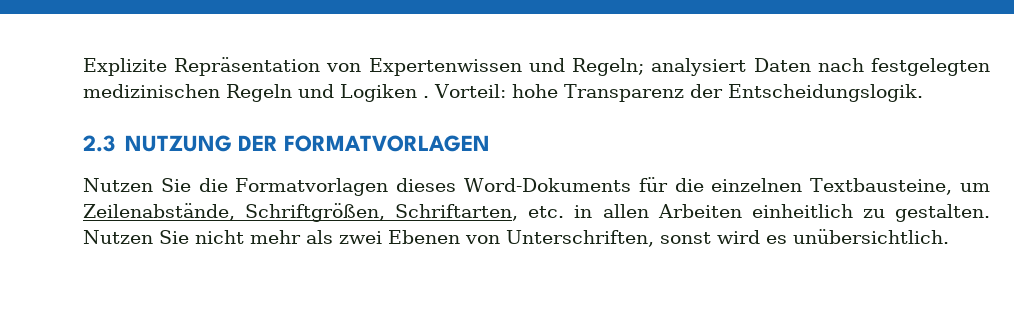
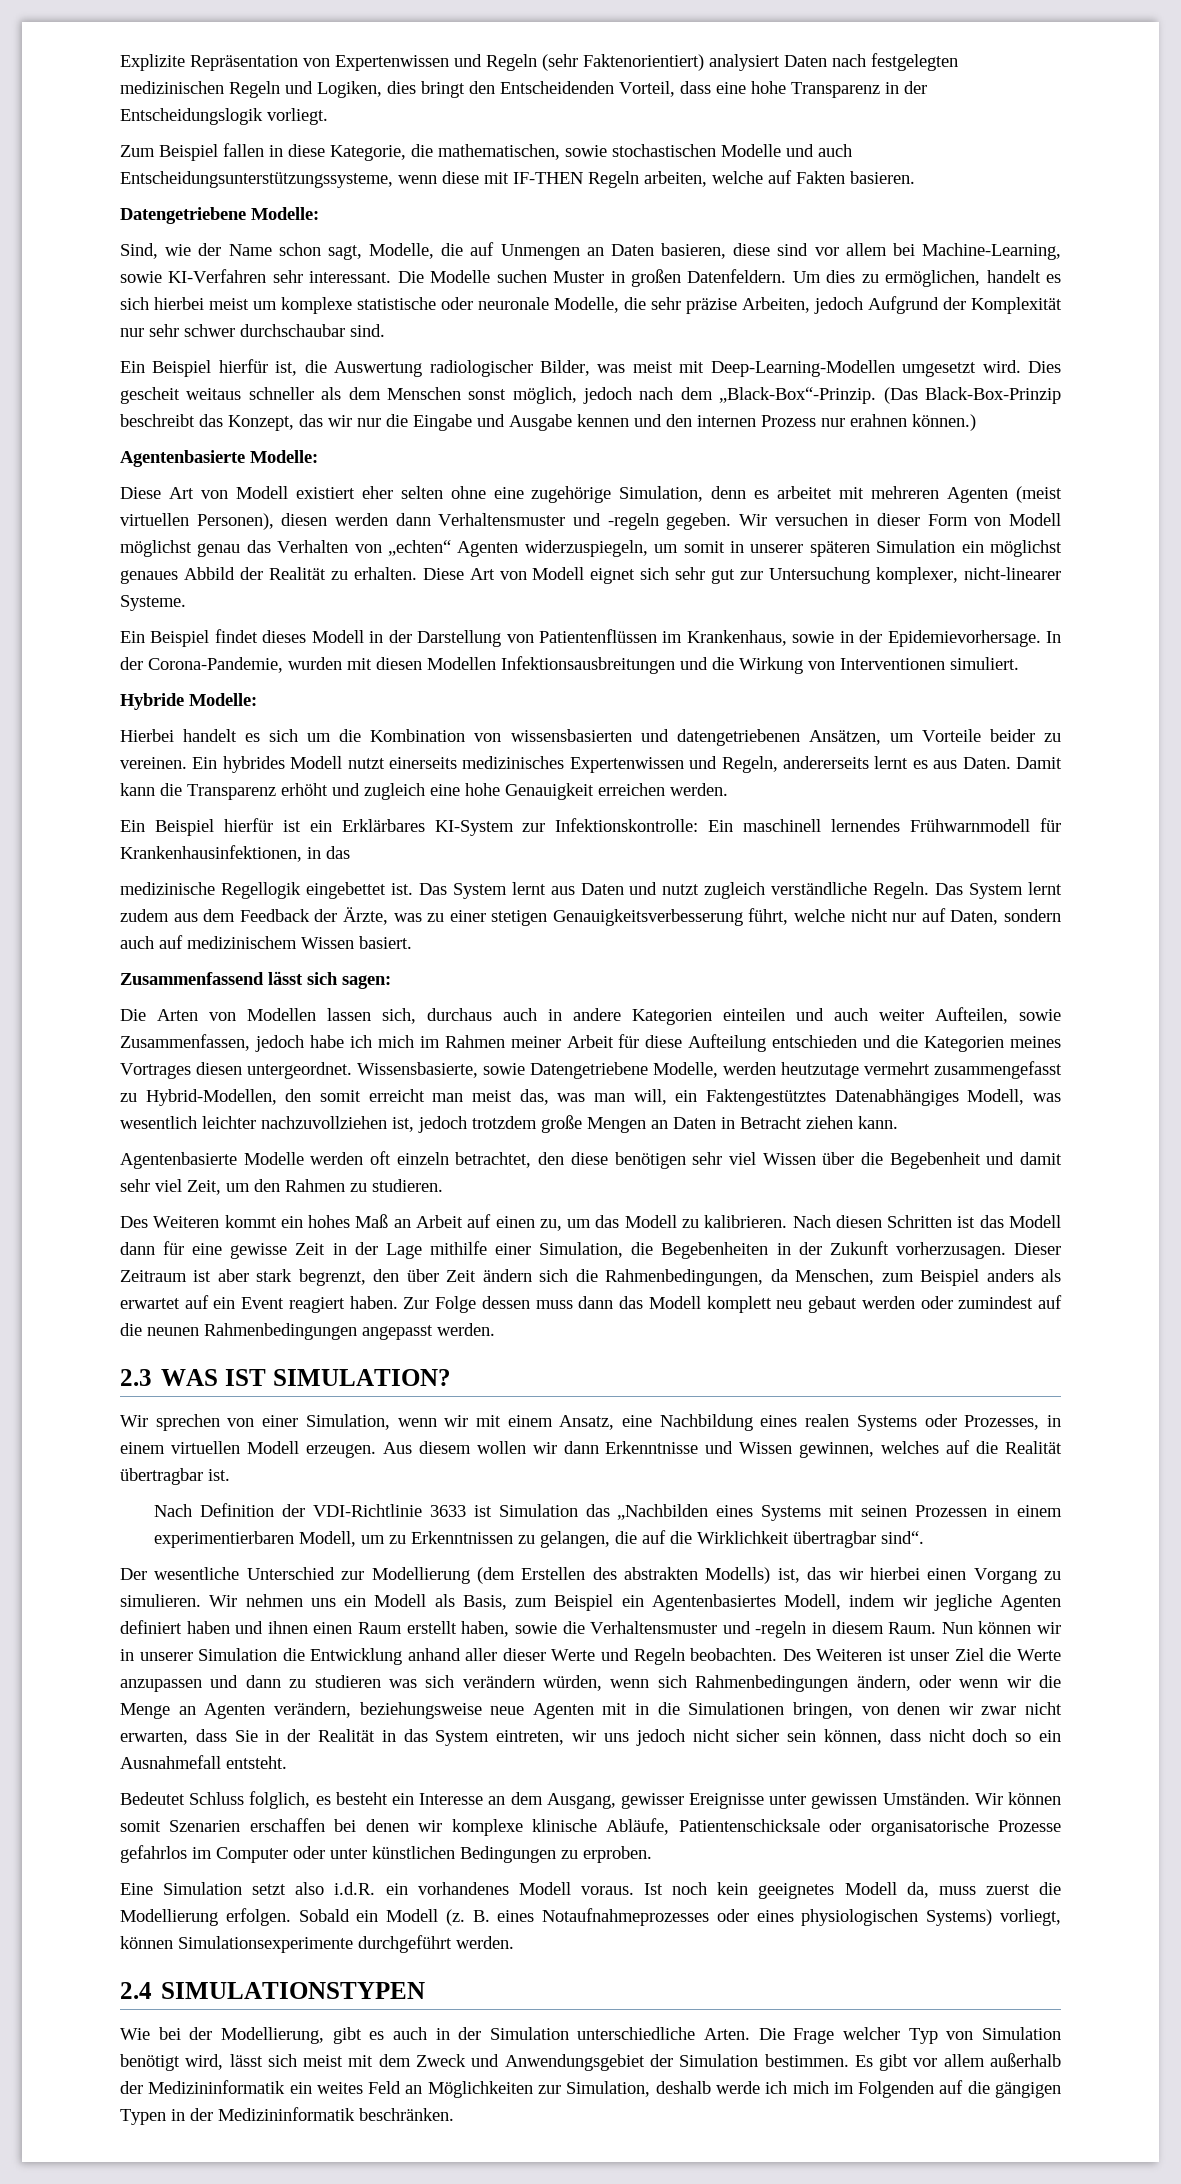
- Explizite Repräsentation von Expertenwissen und Regeln; analysiert Daten nach festgelegten medizinischen Regeln und Logiken . Vorteil: hohe Transparenz der Entscheidungslogik.
- 2.3 NUTZUNG DER FORMATVORLAGEN
- Nutzen Sie die Formatvorlagen dieses Word-Dokuments für die einzelnen Textbausteine, um Zeilenabstände, Schriftgrößen, Schriftarten, etc. in allen Arbeiten einheitlich zu gestalten. Nutzen Sie nicht mehr als zwei Ebenen von Unterschriften, sonst wird es unübersichtlich.
+ Explizite Repräsentation von Expertenwissen und Regeln (sehr Faktenorientiert) analysiert Daten nach festgelegten medizinischen Regeln und Logiken, dies bringt den Entscheidenden Vorteil, dass eine hohe Transparenz in der Entscheidungslogik vorliegt.
+ Zum Beispiel fallen in diese Kategorie, die mathematischen, sowie stochastischen Modelle und auch Entscheidungsunterstützungssysteme, wenn diese mit IF-THEN Regeln arbeiten, welche auf Fakten basieren.
+ Datengetriebene Modelle:
+ Sind, wie der Name schon sagt, Modelle, die auf Unmengen an Daten basieren, diese sind vor allem bei Machine-Learning, sowie KI-Verfahren sehr interessant. Die Modelle suchen Muster in großen Datenfeldern. Um dies zu ermöglichen, handelt es sich hierbei meist um komplexe statistische oder neuronale Modelle, die sehr präzise Arbeiten, jedoch Aufgrund der Komplexität nur sehr schwer durchschaubar sind.
+ Ein Beispiel hierfür ist, die Auswertung radiologischer Bilder, was meist mit Deep-Learning-Modellen umgesetzt wird. Dies gescheit weitaus schneller als dem Menschen sonst möglich, jedoch nach dem „Black-Box“-Prinzip. (Das Black-Box-Prinzip beschreibt das Konzept, das wir nur die Eingabe und Ausgabe kennen und den internen Prozess nur erahnen können.)
+ Agentenbasierte Modelle:
+ Diese Art von Modell existiert eher selten ohne eine zugehörige Simulation, denn es arbeitet mit mehreren Agenten (meist virtuellen Personen), diesen werden dann Verhaltensmuster und -regeln gegeben. Wir versuchen in dieser Form von Modell möglichst genau das Verhalten von „echten“ Agenten widerzuspiegeln, um somit in unserer späteren Simulation ein möglichst genaues Abbild der Realität zu erhalten. Diese Art von Modell eignet sich sehr gut zur Untersuchung komplexer, nicht-linearer Systeme.
+ Ein Beispiel findet dieses Modell in der Darstellung von Patientenflüssen im Krankenhaus, sowie in der Epidemievorhersage. In der Corona-Pandemie, wurden mit diesen Modellen Infektionsausbreitungen und die Wirkung von Interventionen simuliert.
+ Hybride Modelle:
+ Hierbei handelt es sich um die Kombination von wissensbasierten und datengetriebenen Ansätzen, um Vorteile beider zu vereinen. Ein hybrides Modell nutzt einerseits medizinisches Expertenwissen und Regeln, andererseits lernt es aus Daten. Damit kann die Transparenz erhöht und zugleich eine hohe Genauigkeit erreichen werden.
+ Ein Beispiel hierfür ist ein Erklärbares KI-System zur Infektionskontrolle: Ein maschinell lernendes Frühwarnmodell für Krankenhausinfektionen, in das
+ medizinische Regellogik eingebettet ist. Das System lernt aus Daten und nutzt zugleich verständliche Regeln. Das System lernt zudem aus dem Feedback der Ärzte, was zu einer stetigen Genauigkeitsverbesserung führt, welche nicht nur auf Daten, sondern auch auf medizinischem Wissen basiert.
+ Zusammenfassend lässt sich sagen:
+ Die Arten von Modellen lassen sich, durchaus auch in andere Kategorien einteilen und auch weiter Aufteilen, sowie Zusammenfassen, jedoch habe ich mich im Rahmen meiner Arbeit für diese Aufteilung entschieden und die Kategorien meines Vortrages diesen untergeordnet. Wissensbasierte, sowie Datengetriebene Modelle, werden heutzutage vermehrt zusammengefasst zu Hybrid-Modellen, den somit erreicht man meist das, was man will, ein Faktengestütztes Datenabhängiges Modell, was wesentlich leichter nachzuvollziehen ist, jedoch trotzdem große Mengen an Daten in Betracht ziehen kann.
+ Agentenbasierte Modelle werden oft einzeln betrachtet, den diese benötigen sehr viel Wissen über die Begebenheit und damit sehr viel Zeit, um den Rahmen zu studieren.
+ Des Weiteren kommt ein hohes Maß an Arbeit auf einen zu, um das Modell zu kalibrieren. Nach diesen Schritten ist das Modell dann für eine gewisse Zeit in der Lage mithilfe einer Simulation, die Begebenheiten in der Zukunft vorherzusagen. Dieser Zeitraum ist aber stark begrenzt, den über Zeit ändern sich die Rahmenbedingungen, da Menschen, zum Beispiel anders als erwartet auf ein Event reagiert haben. Zur Folge dessen muss dann das Modell komplett neu gebaut werden oder zumindest auf die neunen Rahmenbedingungen angepasst werden.
+ 2.3 WAS IST SIMULATION?
+ Wir sprechen von einer Simulation, wenn wir mit einem Ansatz, eine Nachbildung eines realen Systems oder Prozesses, in einem virtuellen Modell erzeugen. Aus diesem wollen wir dann Erkenntnisse und Wissen gewinnen, welches auf die Realität übertragbar ist.
+ Nach Definition der VDI-Richtlinie 3633 ist Simulation das „Nachbilden eines Systems mit seinen Prozessen in einem experimentierbaren Modell, um zu Erkenntnissen zu gelangen, die auf die Wirklichkeit übertragbar sind“.
+ Der wesentliche Unterschied zur Modellierung (dem Erstellen des abstrakten Modells) ist, das wir hierbei einen Vorgang zu simulieren. Wir nehmen uns ein Modell als Basis, zum Beispiel ein Agentenbasiertes Modell, indem wir jegliche Agenten definiert haben und ihnen einen Raum erstellt haben, sowie die Verhaltensmuster und -regeln in diesem Raum. Nun können wir in unserer Simulation die Entwicklung anhand aller dieser Werte und Regeln beobachten. Des Weiteren ist unser Ziel die Werte anzupassen und dann zu studieren was sich verändern würden, wenn sich Rahmenbedingungen ändern, oder wenn wir die Menge an Agenten verändern, beziehungsweise neue Agenten mit in die Simulationen bringen, von denen wir zwar nicht erwarten, dass Sie in der Realität in das System eintreten, wir uns jedoch nicht sicher sein können, dass nicht doch so ein Ausnahmefall entsteht.
+ Bedeutet Schluss folglich, es besteht ein Interesse an dem Ausgang, gewisser Ereignisse unter gewissen Umständen. Wir können somit Szenarien erschaffen bei denen wir komplexe klinische Abläufe, Patientenschicksale oder organisatorische Prozesse gefahrlos im Computer oder unter künstlichen Bedingungen zu erproben.
+ Eine Simulation setzt also i.d.R. ein vorhandenes Modell voraus. Ist noch kein geeignetes Modell da, muss zuerst die Modellierung erfolgen. Sobald ein Modell (z. B. eines Notaufnahmeprozesses oder eines physiologischen Systems) vorliegt, können Simulationsexperimente durchgeführt werden.
+ 2.4 SIMULATIONSTYPEN
+ Wie bei der Modellierung, gibt es auch in der Simulation unterschiedliche Arten. Die Frage welcher Typ von Simulation benötigt wird, lässt sich meist mit dem Zweck und Anwendungsgebiet der Simulation bestimmen. Es gibt vor allem außerhalb der Medizininformatik ein weites Feld an Möglichkeiten zur Simulation, deshalb werde ich mich im Folgenden auf die gängigen Typen in der Medizininformatik beschränken.

